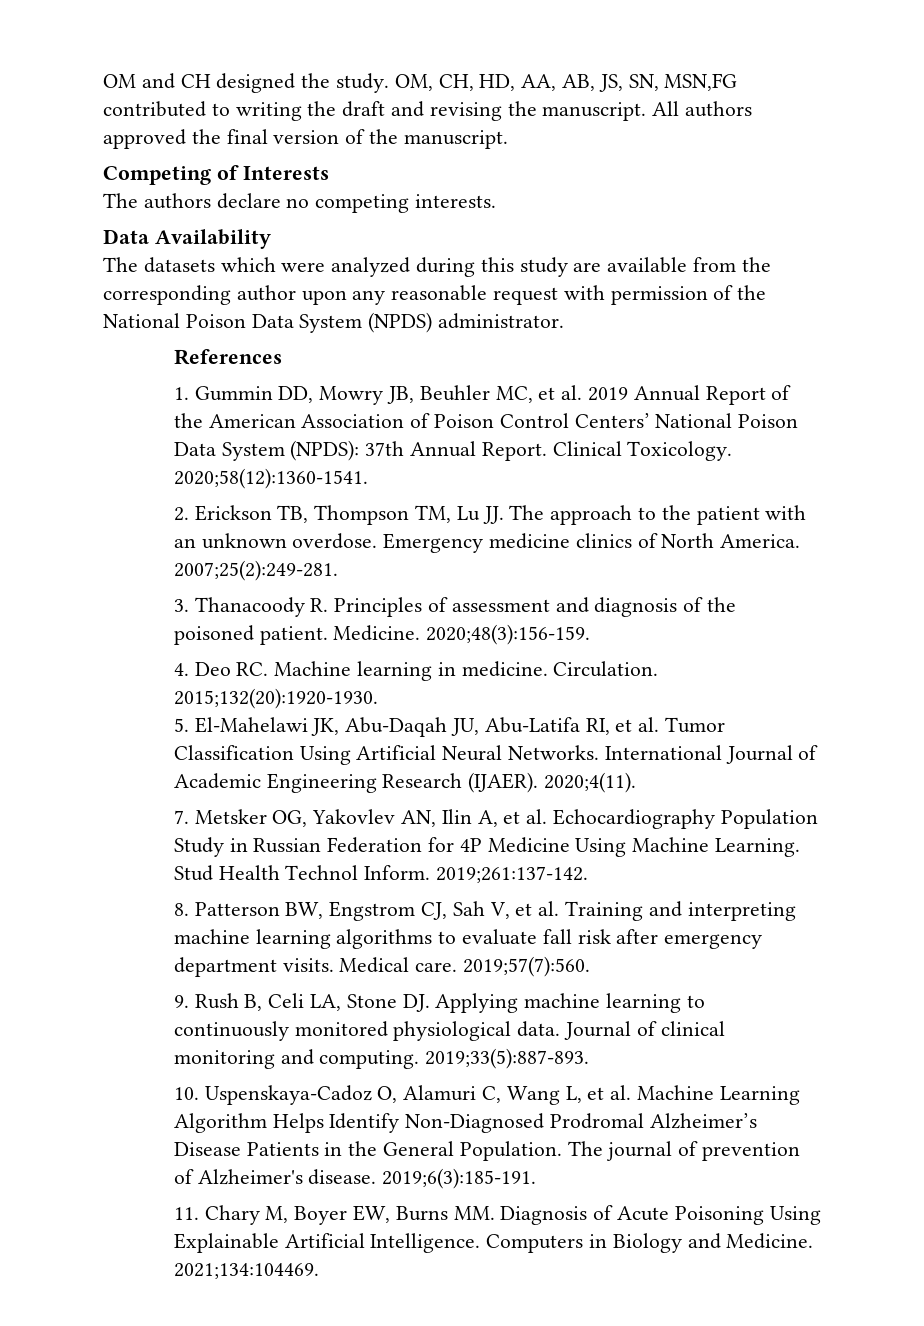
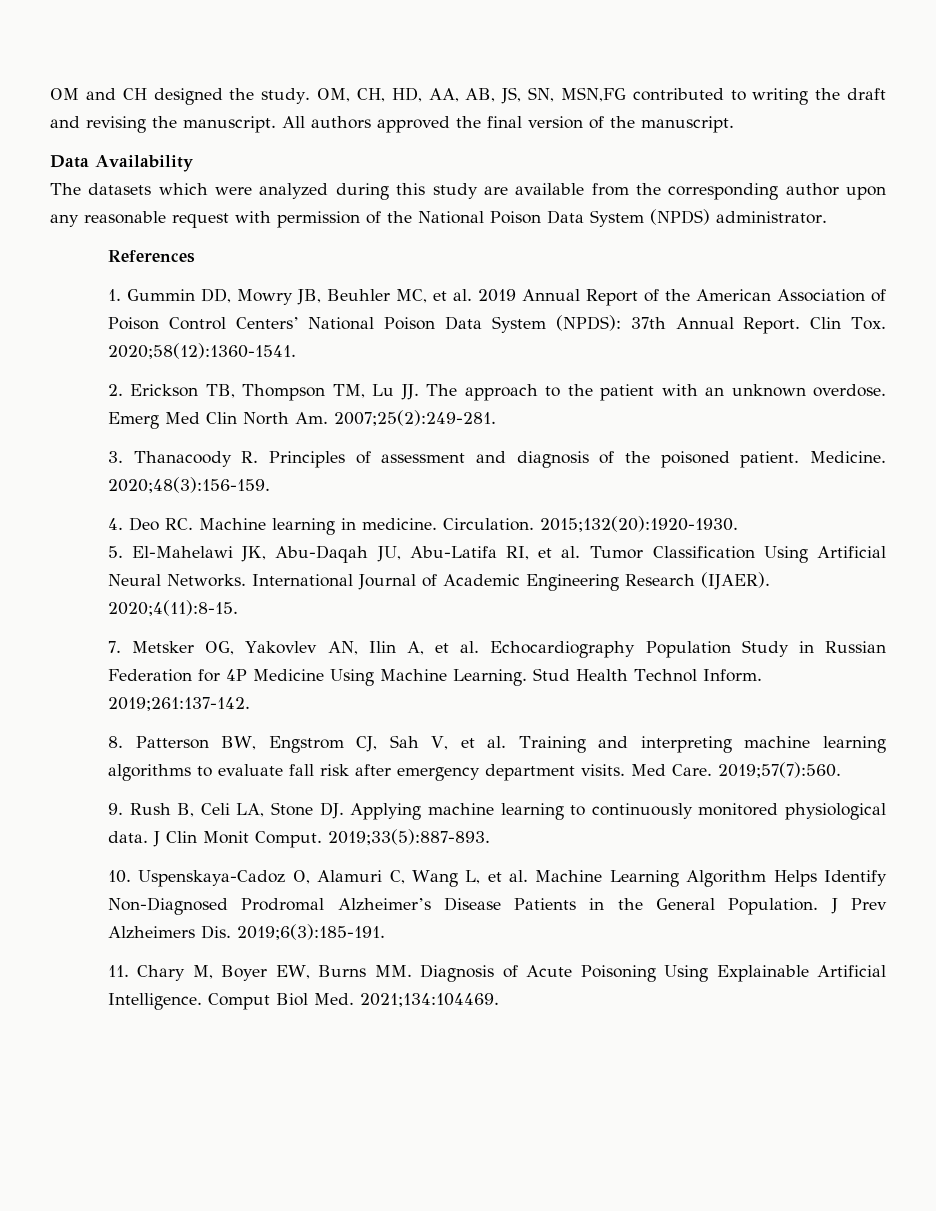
- Competing of Interests
- The authors declare no competing interests.
- Clinical Toxicology. 2020;58(12):1360-1541.
+ Clin Tox. 2020;58(12):1360-1541.
- Emergency medicine clinics of North America. 2007;25(2):249-281.
+ Emerg Med Clin North Am. 2007;25(2):249-281.
- 2020;4(11).
+ 2020;4(11):8-15.
- Medical care.
+ Med Care.
- Journal of clinical monitoring and computing.
+ J Clin Monit Comput.
- The journal of prevention of Alzheimer's disease. 2019;6(3):185-191.
+ J Prev Alzheimers Dis. 2019;6(3):185-191.
- Computers in Biology and Medicine. 2021;134:104469.
+ Comput Biol Med. 2021;134:104469.

